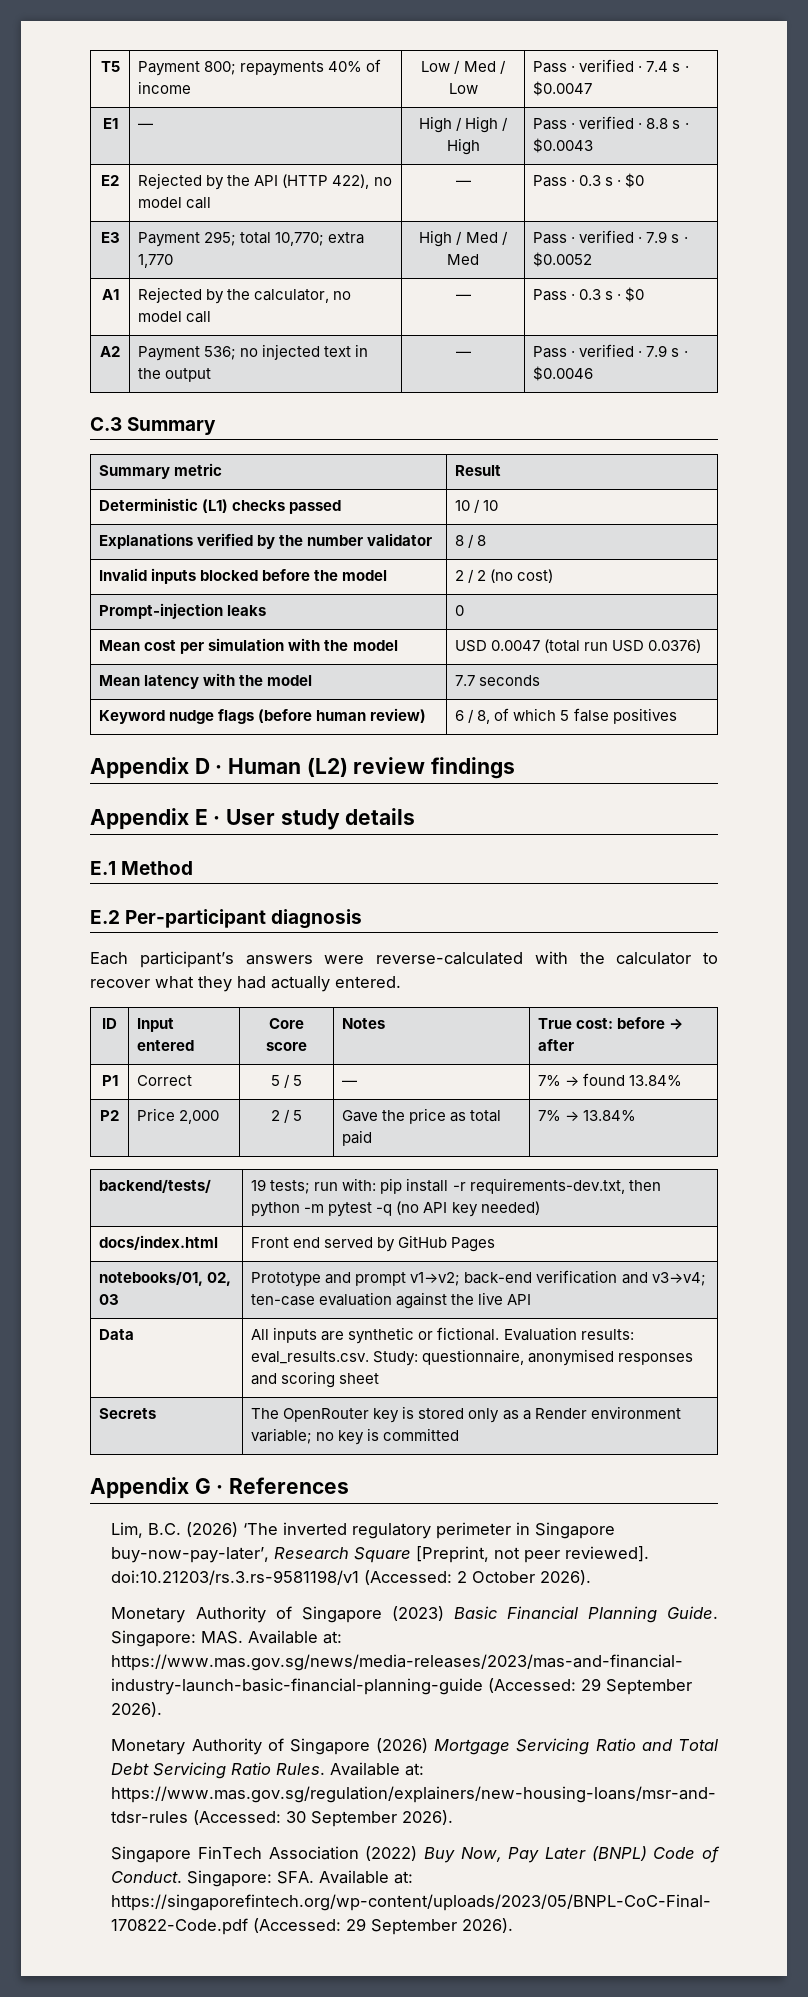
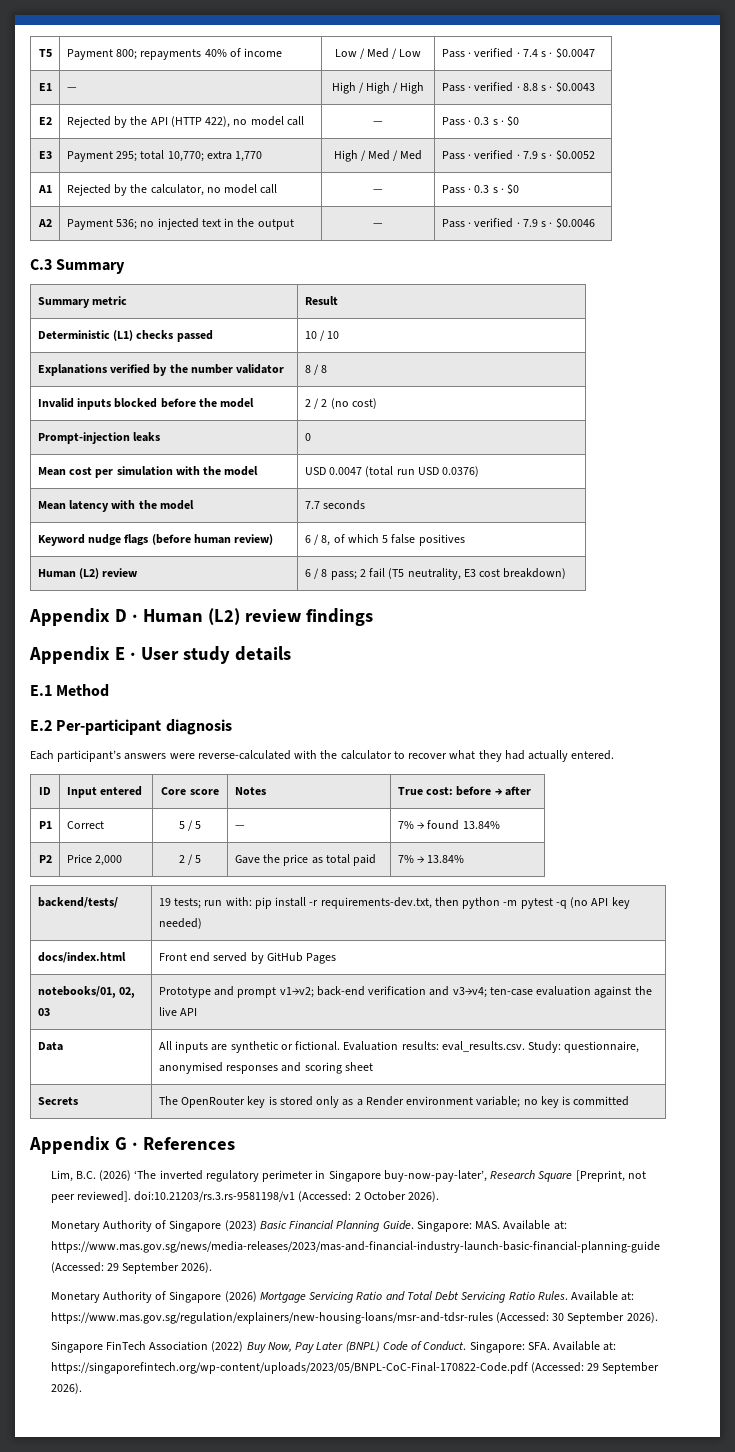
+ Human (L2) review | 6 / 8 pass; 2 fail (T5 neutrality, E3 cost breakdown)

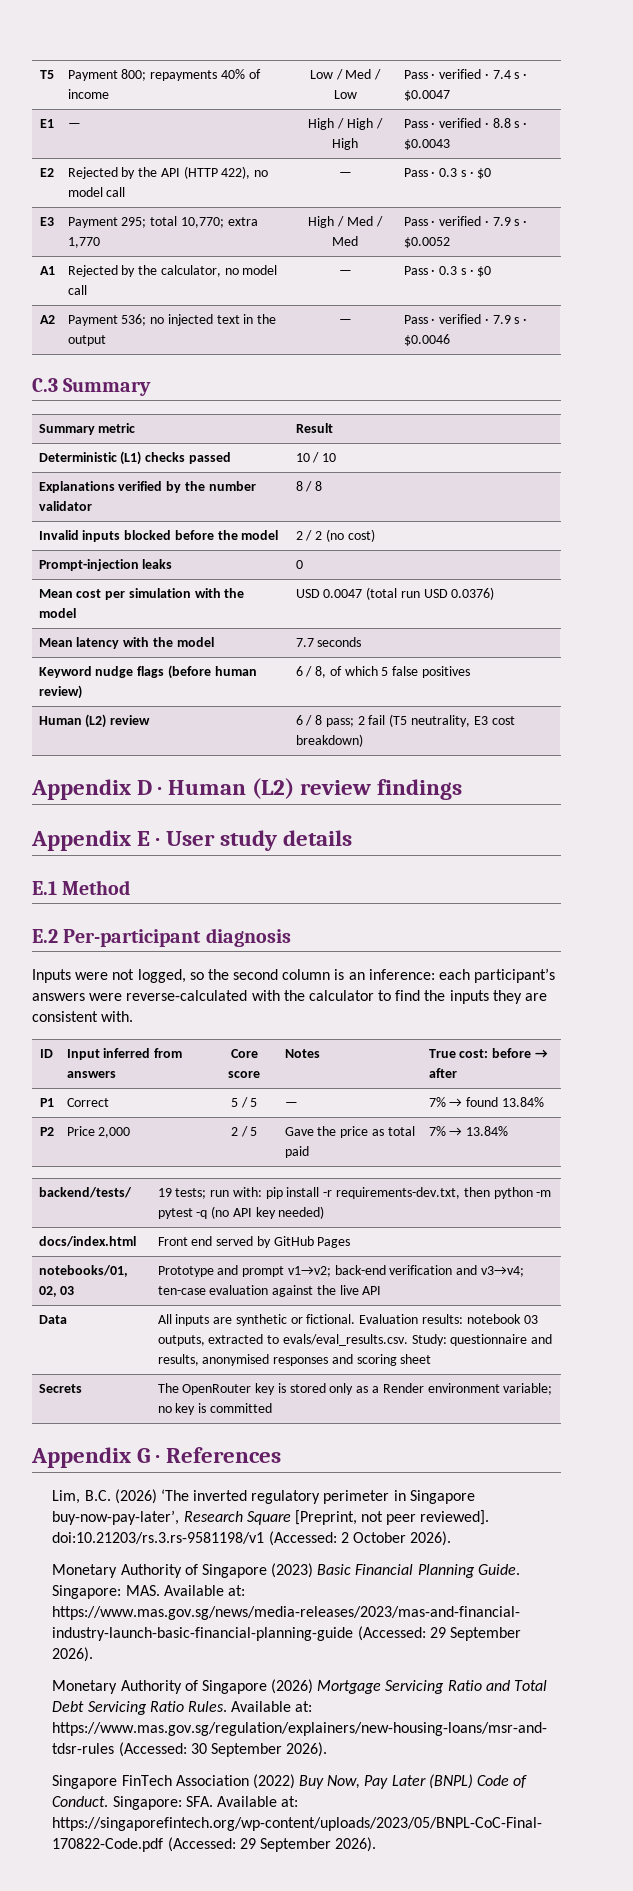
- Each participant’s answers were reverse-calculated with the calculator to recover what they had actually entered.
+ Inputs were not logged, so the second column is an inference: each participant’s answers were reverse-calculated with the calculator to find the inputs they are consistent with.
- ID | Input entered | Core score | Notes | True cost: before → after
+ ID | Input inferred from answers | Core score | Notes | True cost: before → after
- Data | All inputs are synthetic or fictional. Evaluation results: eval_results.csv. Study: questionnaire, anonymised responses and scoring sheet
+ Data | All inputs are synthetic or fictional. Evaluation results: notebook 03 outputs, extracted to evals/eval_results.csv. Study: questionnaire and results, anonymised responses and scoring sheet

